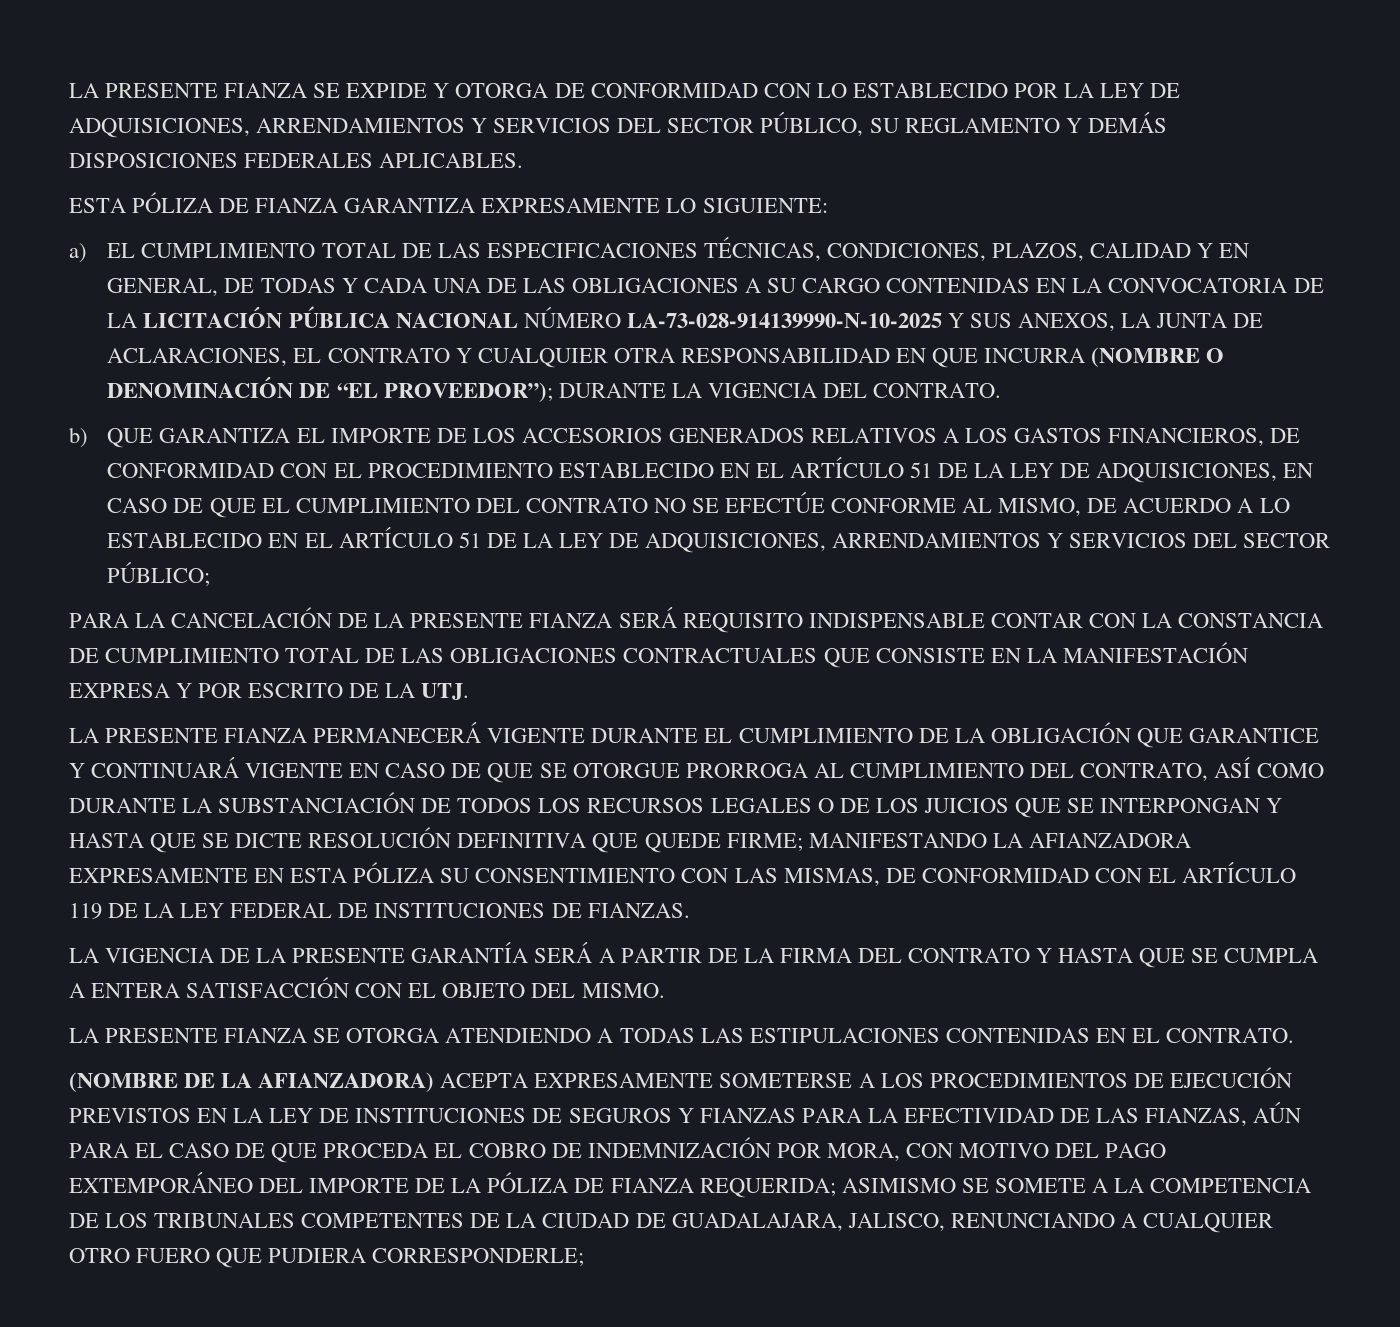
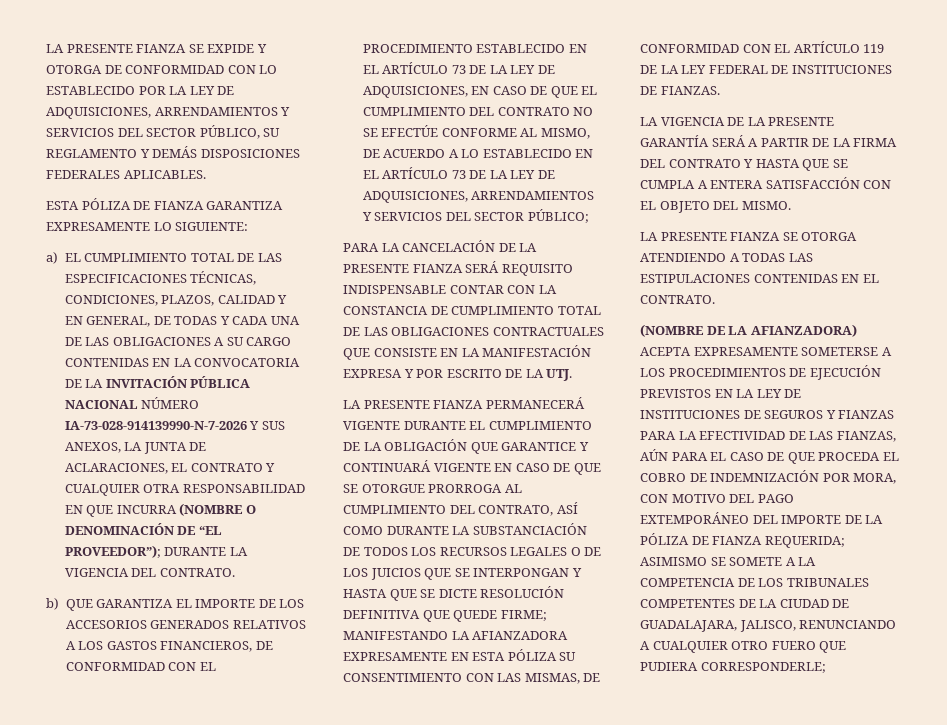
- a) EL CUMPLIMIENTO TOTAL DE LAS ESPECIFICACIONES TÉCNICAS, CONDICIONES, PLAZOS, CALIDAD Y EN GENERAL, DE TODAS Y CADA UNA DE LAS OBLIGACIONES A SU CARGO CONTENIDAS EN LA CONVOCATORIA DE LA LICITACIÓN PÚBLICA NACIONAL NÚMERO LA-73-028-914139990-N-10-2025 Y SUS ANEXOS, LA JUNTA DE ACLARACIONES, EL CONTRATO Y CUALQUIER OTRA RESPONSABILIDAD EN QUE INCURRA (NOMBRE O DENOMINACIÓN DE “EL PROVEEDOR”);
+ a) EL CUMPLIMIENTO TOTAL DE LAS ESPECIFICACIONES TÉCNICAS, CONDICIONES, PLAZOS, CALIDAD Y EN GENERAL, DE TODAS Y CADA UNA DE LAS OBLIGACIONES A SU CARGO CONTENIDAS EN LA CONVOCATORIA DE LA INVITACIÓN PÚBLICA NACIONAL NÚMERO IA-73-028-914139990-N-7-2026 Y SUS ANEXOS, LA JUNTA DE ACLARACIONES, EL CONTRATO Y CUALQUIER OTRA RESPONSABILIDAD EN QUE INCURRA (NOMBRE O DENOMINACIÓN DE “EL PROVEEDOR”);
- b) QUE GARANTIZA EL IMPORTE DE LOS ACCESORIOS GENERADOS RELATIVOS A LOS GASTOS FINANCIEROS, DE CONFORMIDAD CON EL PROCEDIMIENTO ESTABLECIDO EN EL ARTÍCULO 51 DE LA LEY DE ADQUISICIONES, EN CASO DE QUE EL CUMPLIMIENTO DEL CONTRATO NO SE EFECTÚE CONFORME AL MISMO, DE ACUERDO A LO ESTABLECIDO EN EL ARTÍCULO 51 DE LA LEY DE ADQUISICIONES, ARRENDAMIENTOS Y SERVICIOS DEL SECTOR PÚBLICO;
+ b) QUE GARANTIZA EL IMPORTE DE LOS ACCESORIOS GENERADOS RELATIVOS A LOS GASTOS FINANCIEROS, DE CONFORMIDAD CON EL PROCEDIMIENTO ESTABLECIDO EN EL ARTÍCULO 73 DE LA LEY DE ADQUISICIONES, EN CASO DE QUE EL CUMPLIMIENTO DEL CONTRATO NO SE EFECTÚE CONFORME AL MISMO, DE ACUERDO A LO ESTABLECIDO EN EL ARTÍCULO 73 DE LA LEY DE ADQUISICIONES, ARRENDAMIENTOS Y SERVICIOS DEL SECTOR PÚBLICO;

